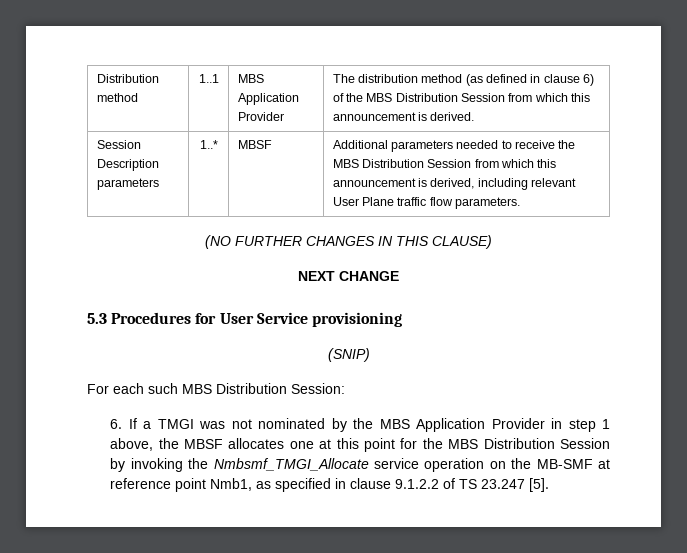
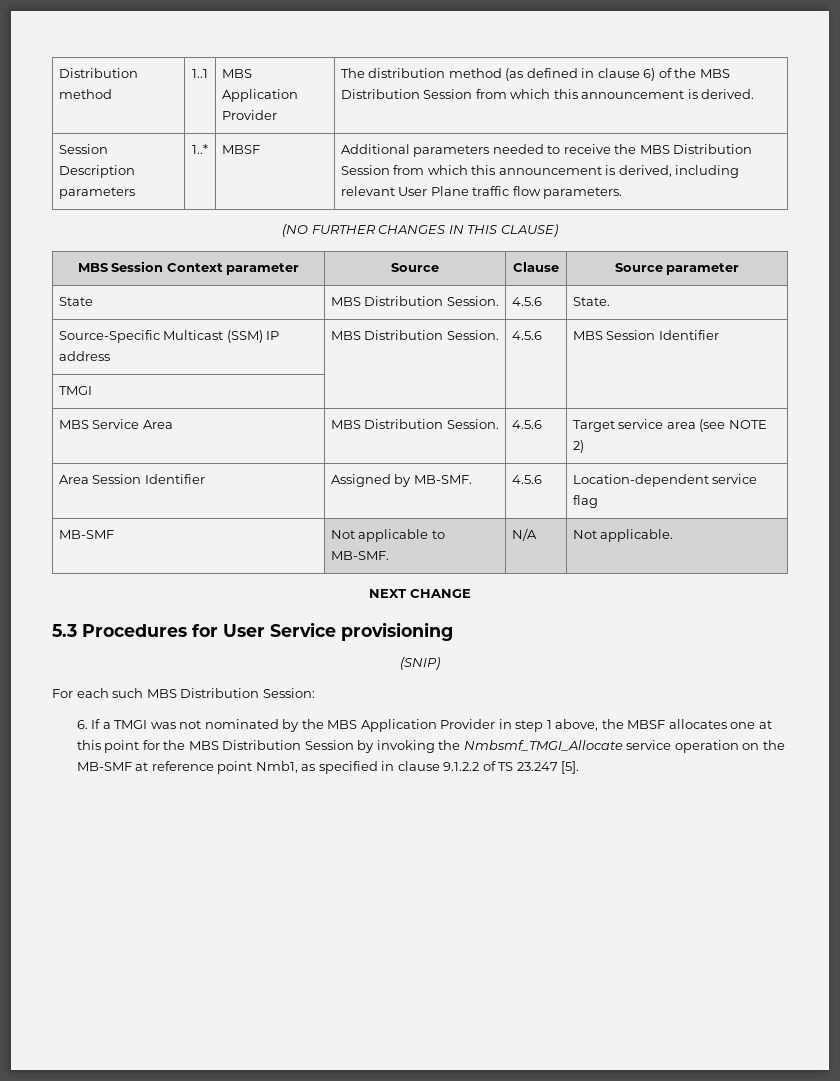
+ MBS Session Context parameter | Source | Clause | Source parameter
+ State | MBS Distribution Session. | 4.5.6 | State.
+ Source-Specific Multicast (SSM) IP address | MBS Distribution Session. | 4.5.6 | MBS Session Identifier
+ TMGI | | |
+ MBS Service Area | MBS Distribution Session. | 4.5.6 | Target service area (see NOTE 2)
+ Area Session Identifier | Assigned by MB-SMF. | 4.5.6 | Location-dependent service flag
+ MB-SMF | Not applicable to MB-SMF. | N/A | Not applicable.

